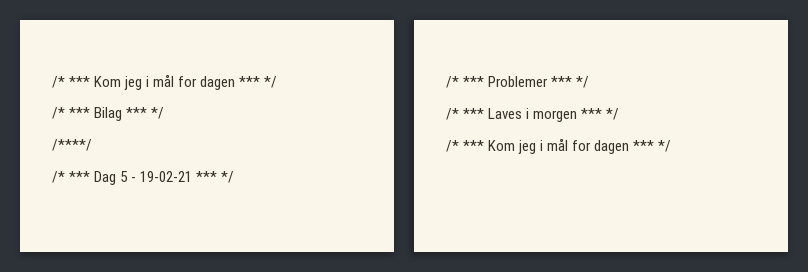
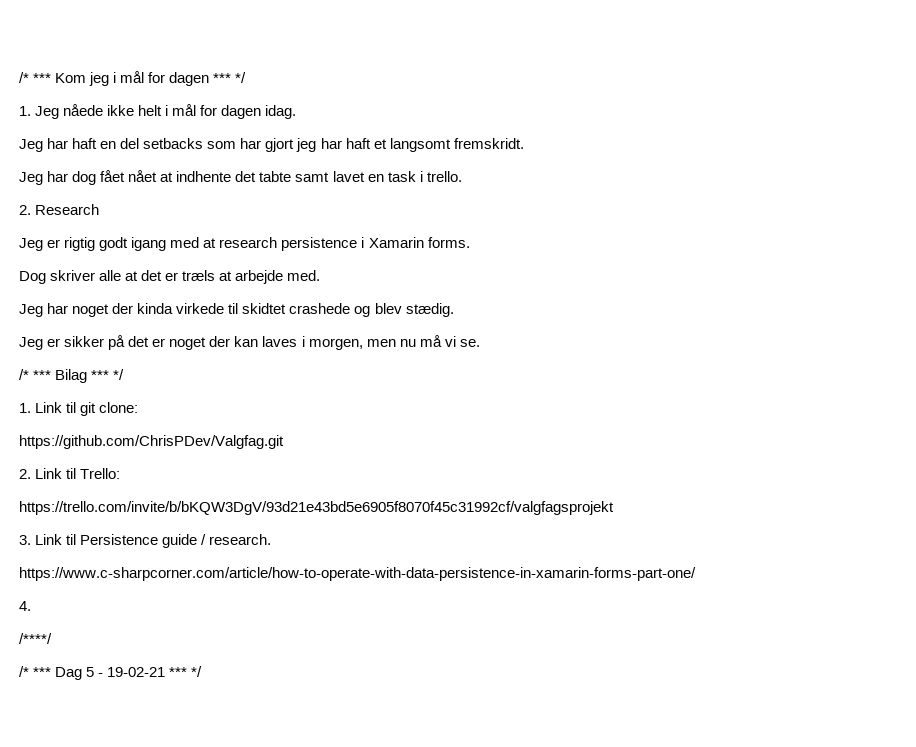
+ 1. Jeg nåede ikke helt i mål for dagen idag.
+ Jeg har haft en del setbacks som har gjort jeg har haft et langsomt fremskridt.
+ Jeg har dog fået nået at indhente det tabte samt lavet en task i trello.
+ 2. Research
+ Jeg er rigtig godt igang med at research persistence i Xamarin forms.
+ Dog skriver alle at det er træls at arbejde med.
+ Jeg har noget der kinda virkede til skidtet crashede og blev stædig.
+ Jeg er sikker på det er noget der kan laves i morgen, men nu må vi se.
+ 1. Link til git clone:
+ https://github.com/ChrisPDev/Valgfag.git
+ 2. Link til Trello:
+ https://trello.com/invite/b/bKQW3DgV/93d21e43bd5e6905f8070f45c31992cf/valgfagsprojekt
+ 3. Link til Persistence guide / research.
+ https://www.c-sharpcorner.com/article/how-to-operate-with-data-persistence-in-xamarin-forms-part-one/
+ 4.
- /* *** Problemer *** */
- /* *** Laves i morgen *** */
- /* *** Kom jeg i mål for dagen *** */

